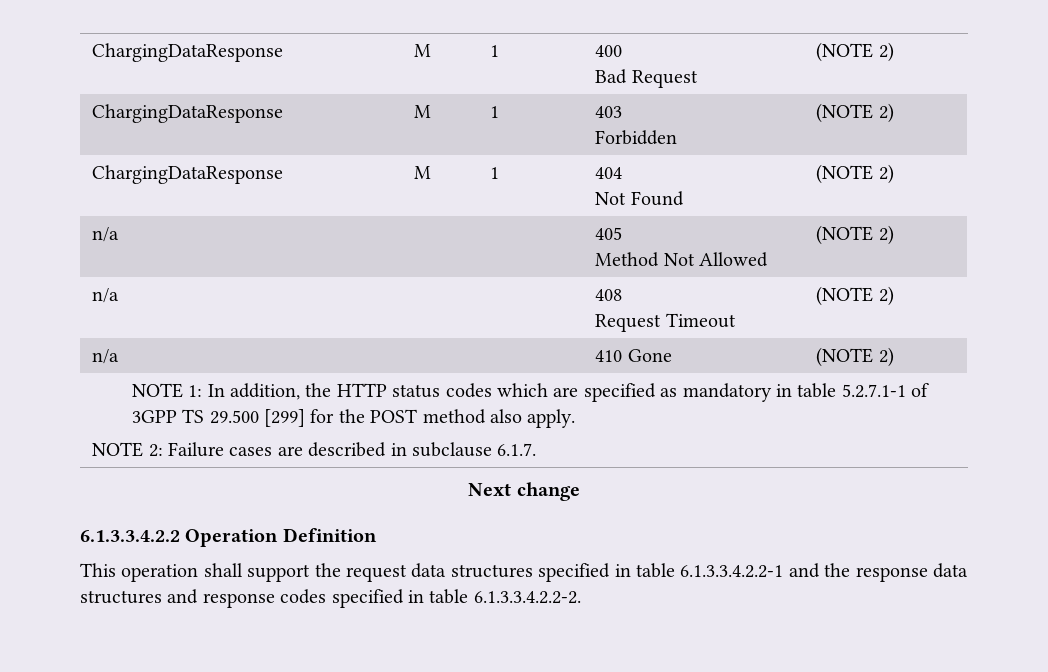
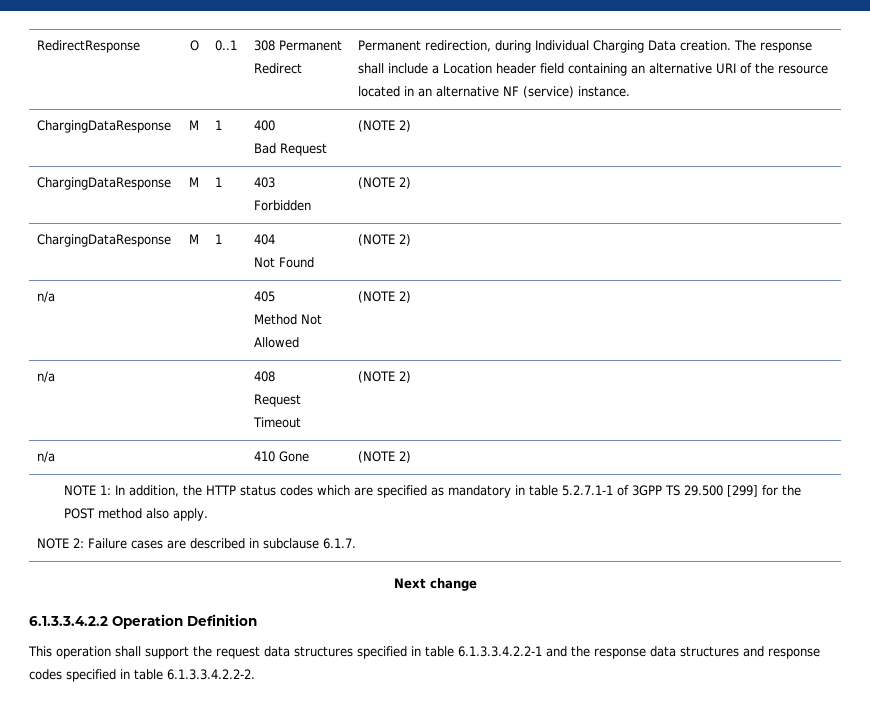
+ RedirectResponse | O | 0..1 | 308 Permanent Redirect | Permanent redirection, during Individual Charging Data creation. The response shall include a Location header field containing an alternative URI of the resource located in an alternative NF (service) instance.

